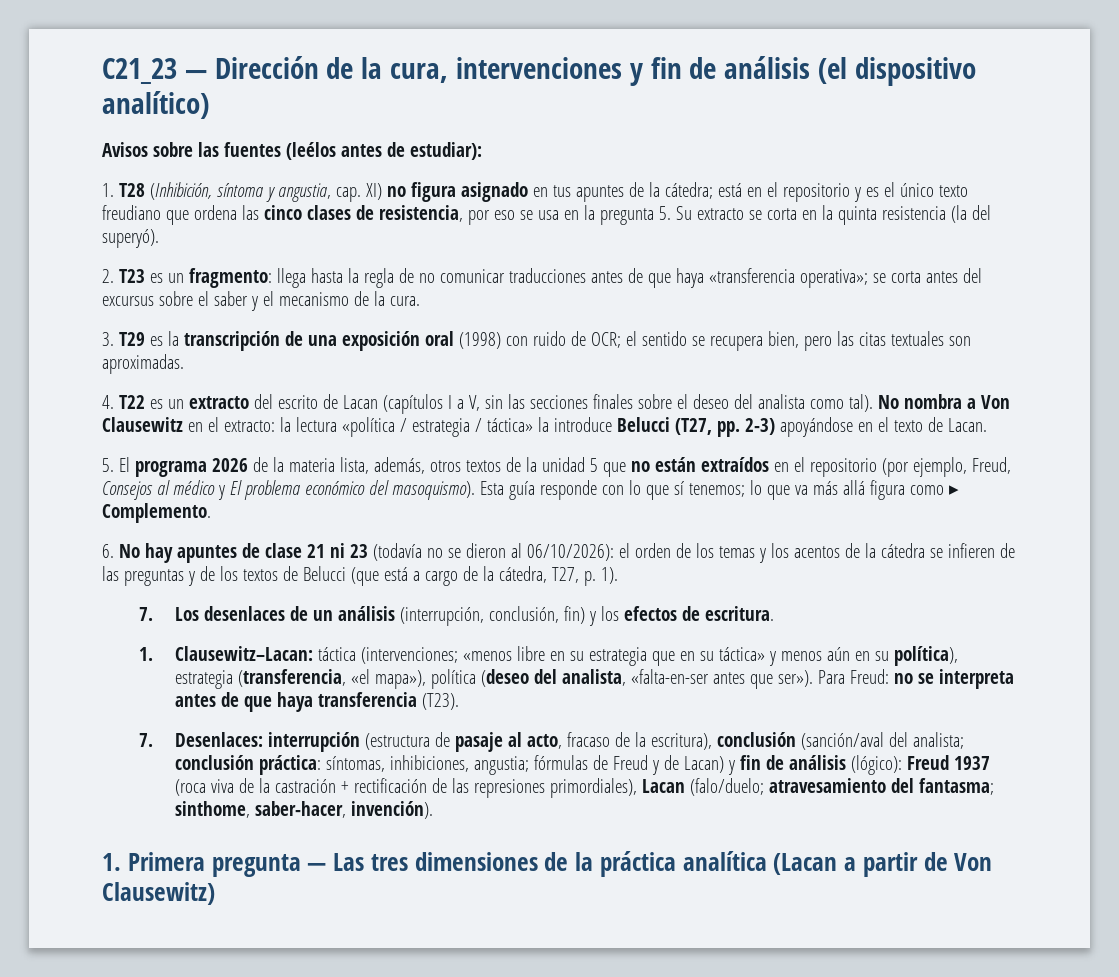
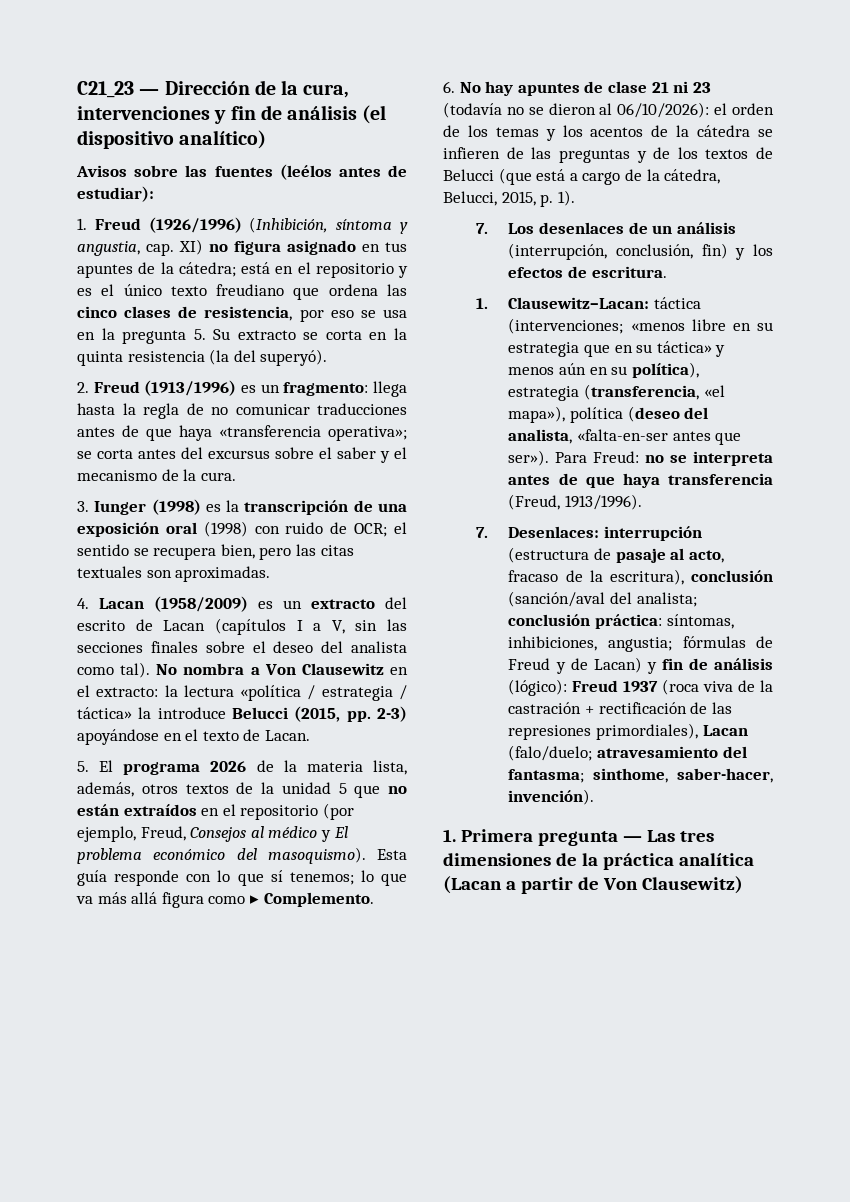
- 1. T28 (Inhibición, síntoma y angustia, cap.
+ 1. Freud (1926/1996) (Inhibición, síntoma y angustia, cap.
- 2. T23 es un fragmento: llega hasta la regla de no comunicar traducciones antes de que haya «transferencia operativa»; se corta antes del excursus sobre el saber y el mecanismo de la cura.
+ 2. Freud (1913/1996) es un fragmento: llega hasta la regla de no comunicar traducciones antes de que haya «transferencia operativa»; se corta antes del excursus sobre el saber y el mecanismo de la cura.
- 3. T29 es la transcripción de una exposición oral (1998) con ruido de OCR; el sentido se recupera bien, pero las citas textuales son aproximadas.
+ 3. Iunger (1998) es la transcripción de una exposición oral (1998) con ruido de OCR; el sentido se recupera bien, pero las citas textuales son aproximadas.
- 4. T22 es un extracto del escrito de Lacan (capítulos I a V, sin las secciones finales sobre el deseo del analista como tal).
+ 4. Lacan (1958/2009) es un extracto del escrito de Lacan (capítulos I a V, sin las secciones finales sobre el deseo del analista como tal).
- No nombra a Von Clausewitz en el extracto: la lectura «política / estrategia / táctica» la introduce Belucci (T27, pp. 2-3) apoyándose en el texto de Lacan.
+ No nombra a Von Clausewitz en el extracto: la lectura «política / estrategia / táctica» la introduce Belucci (2015, pp. 2-3) apoyándose en el texto de Lacan.
- 6. No hay apuntes de clase 21 ni 23 (todavía no se dieron al 06/10/2026): el orden de los temas y los acentos de la cátedra se infieren de las preguntas y de los textos de Belucci (que está a cargo de la cátedra, T27, p. 1).
+ 6. No hay apuntes de clase 21 ni 23 (todavía no se dieron al 06/10/2026): el orden de los temas y los acentos de la cátedra se infieren de las preguntas y de los textos de Belucci (que está a cargo de la cátedra, Belucci, 2015, p. 1).
- Para Freud: no se interpreta antes de que haya transferencia (T23).
+ Para Freud: no se interpreta antes de que haya transferencia (Freud, 1913/1996).

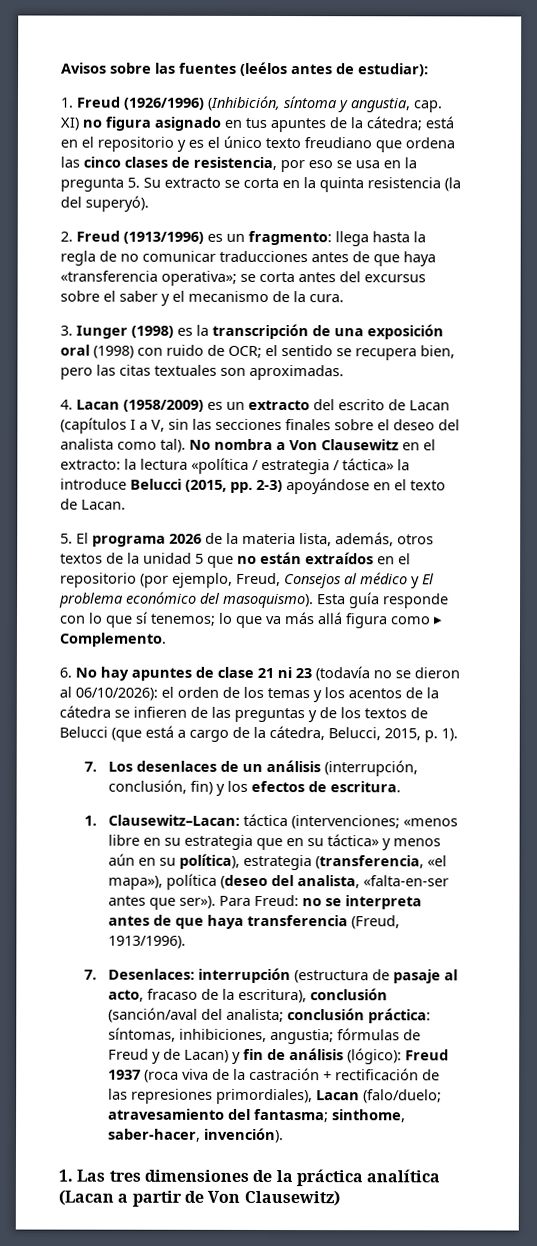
- C21_23 — Dirección de la cura, intervenciones y fin de análisis (el dispositivo analítico)
- 1. Primera pregunta — Las tres dimensiones de la práctica analítica (Lacan a partir de Von Clausewitz)
+ 1. Las tres dimensiones de la práctica analítica (Lacan a partir de Von Clausewitz)

